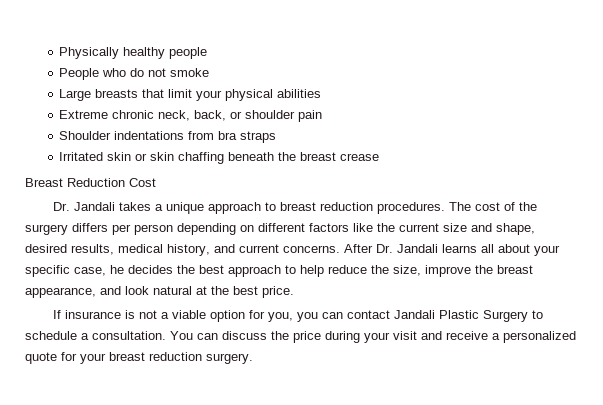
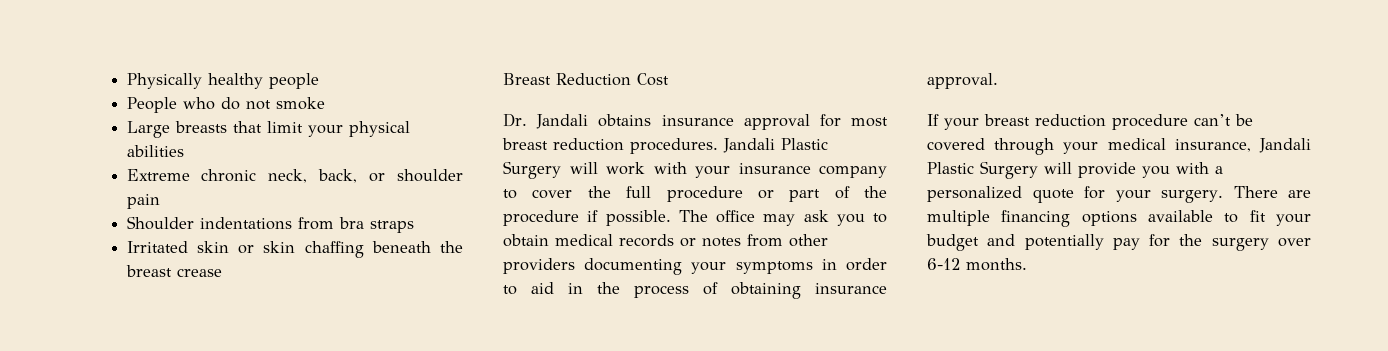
- Dr. Jandali takes a unique approach to breast reduction procedures. The cost of the surgery differs per person depending on different factors like the current size and shape, desired results, medical history, and current concerns. After Dr. Jandali learns all about your specific case, he decides the best approach to help reduce the size, improve the breast appearance, and look natural at the best price.
- If insurance is not a viable option for you, you can contact Jandali Plastic Surgery to schedule a consultation. You can discuss the price during your visit and receive a personalized quote for your breast reduction surgery.
+ Dr. Jandali obtains insurance approval for most breast reduction procedures. Jandali Plastic Surgery will work with your insurance company to cover the full procedure or part of the procedure if possible. The office may ask you to obtain medical records or notes from other providers documenting your symptoms in order to aid in the process of obtaining insurance approval.
+ If your breast reduction procedure can’t be covered through your medical insurance, Jandali Plastic Surgery will provide you with a personalized quote for your surgery. There are multiple financing options available to fit your budget and potentially pay for the surgery over 6-12 months.

